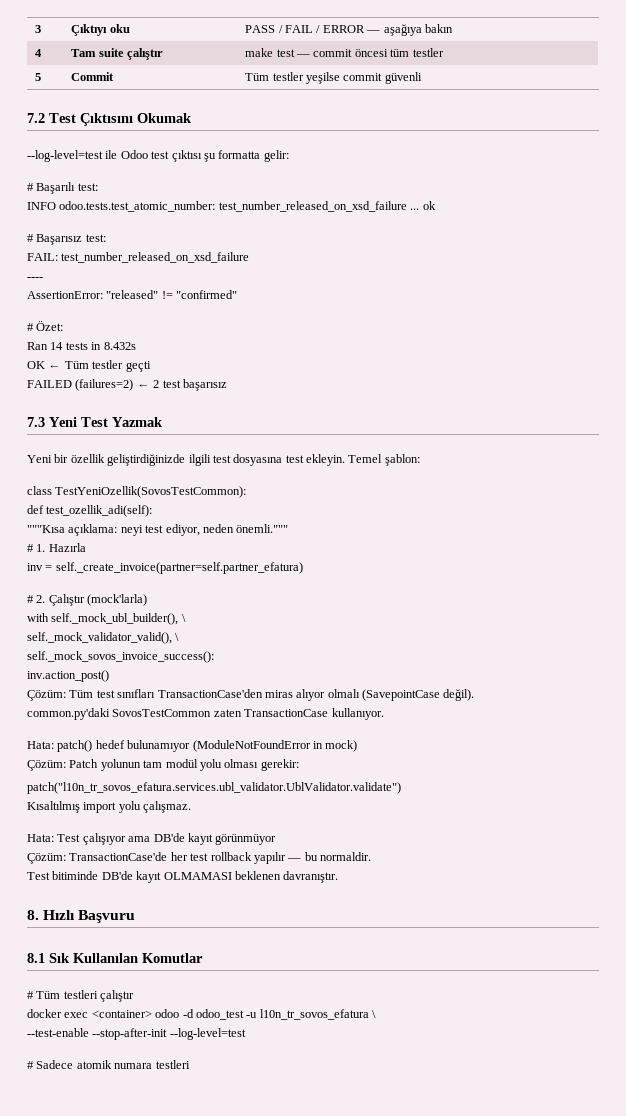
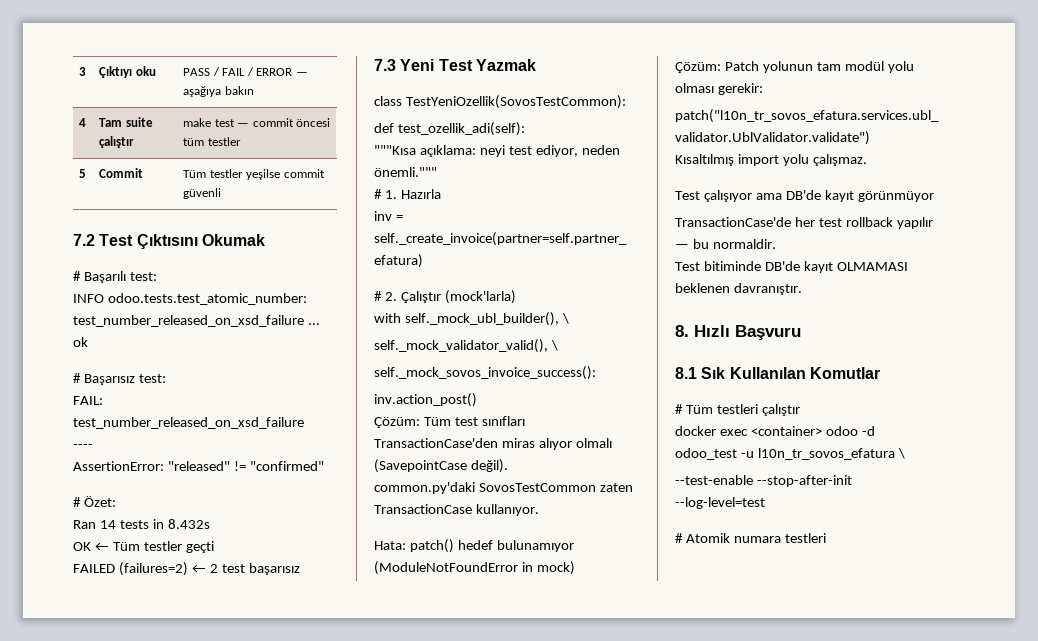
- --log-level=test ile Odoo test çıktısı şu formatta gelir:
- Yeni bir özellik geliştirdiğinizde ilgili test dosyasına test ekleyin. Temel şablon:
- Hata: Test çalışıyor ama DB'de kayıt görünmüyor
+ Test çalışıyor ama DB'de kayıt görünmüyor
- Çözüm: TransactionCase'de her test rollback yapılır — bu normaldir.
+ TransactionCase'de her test rollback yapılır — bu normaldir.
- # Sadece atomik numara testleri
+ # Atomik numara testleri

